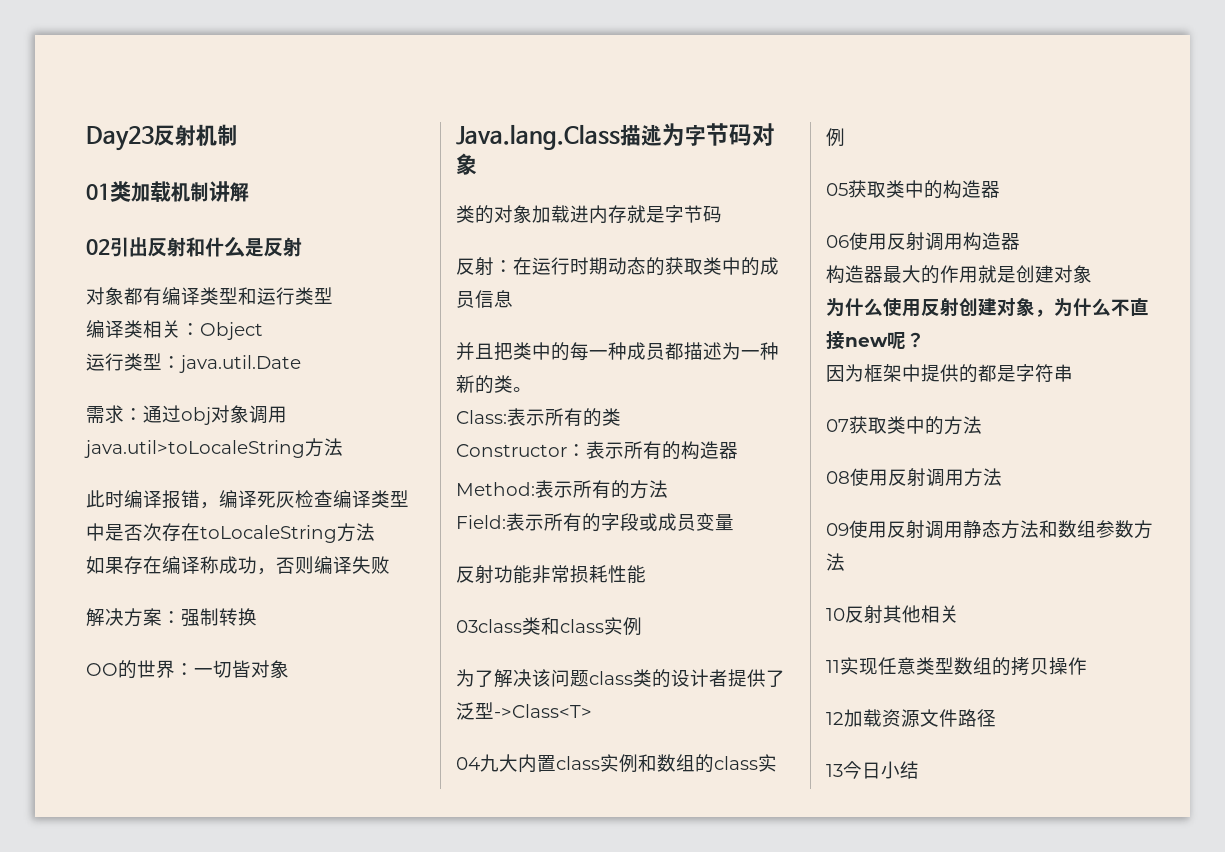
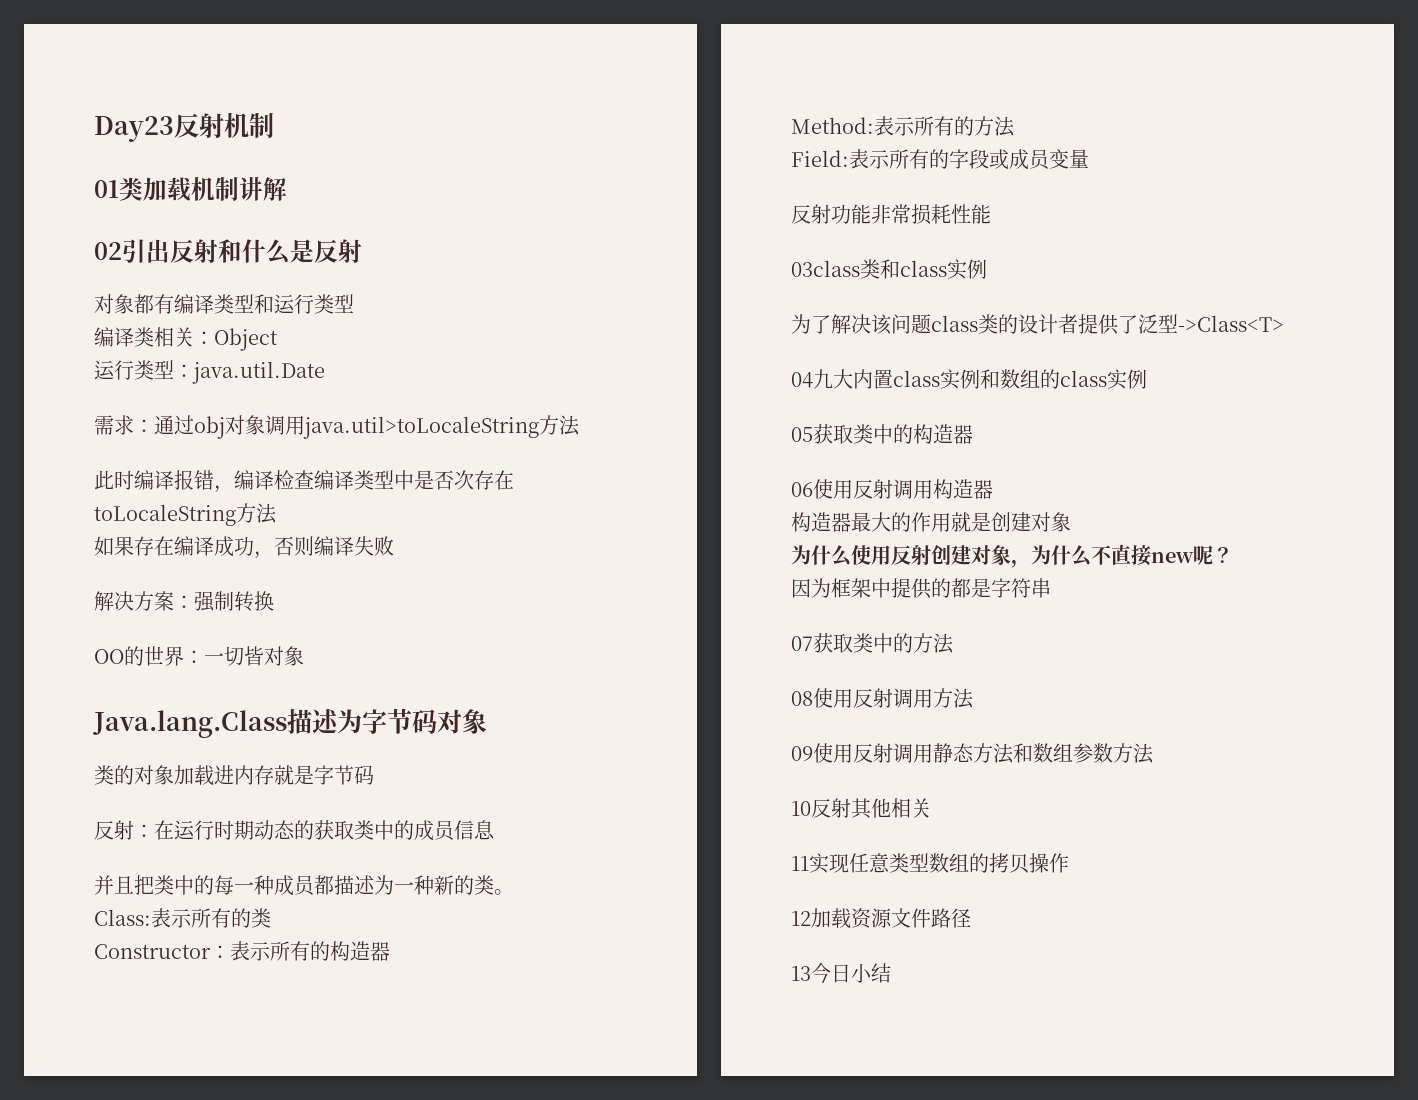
- 此时编译报错，编译死灰检查编译类型中是否次存在toLocaleString方法
+ 此时编译报错，编译检查编译类型中是否次存在toLocaleString方法
- 如果存在编译称成功，否则编译失败
+ 如果存在编译成功，否则编译失败

